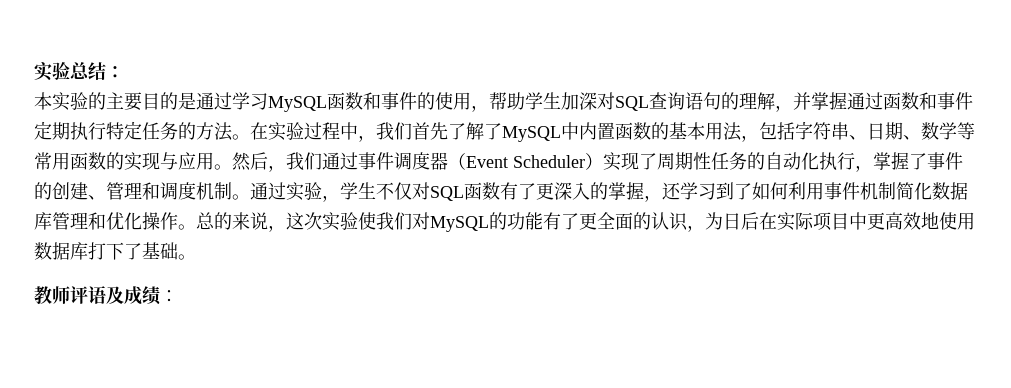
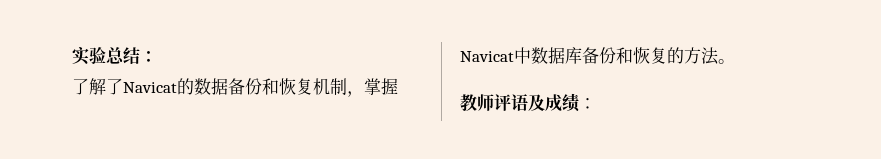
- 本实验的主要目的是通过学习MySQL函数和事件的使用，帮助学生加深对SQL查询语句的理解，并掌握通过函数和事件定期执行特定任务的方法。在实验过程中，我们首先了解了MySQL中内置函数的基本用法，包括字符串、日期、数学等常用函数的实现与应用。然后，我们通过事件调度器（Event Scheduler）实现了周期性任务的自动化执行，掌握了事件的创建、管理和调度机制。通过实验，学生不仅对SQL函数有了更深入的掌握，还学习到了如何利用事件机制简化数据库管理和优化操作。总的来说，这次实验使我们对MySQL的功能有了更全面的认识，为日后在实际项目中更高效地使用数据库打下了基础。
+ 了解了Navicat的数据备份和恢复机制，掌握Navicat中数据库备份和恢复的方法。

